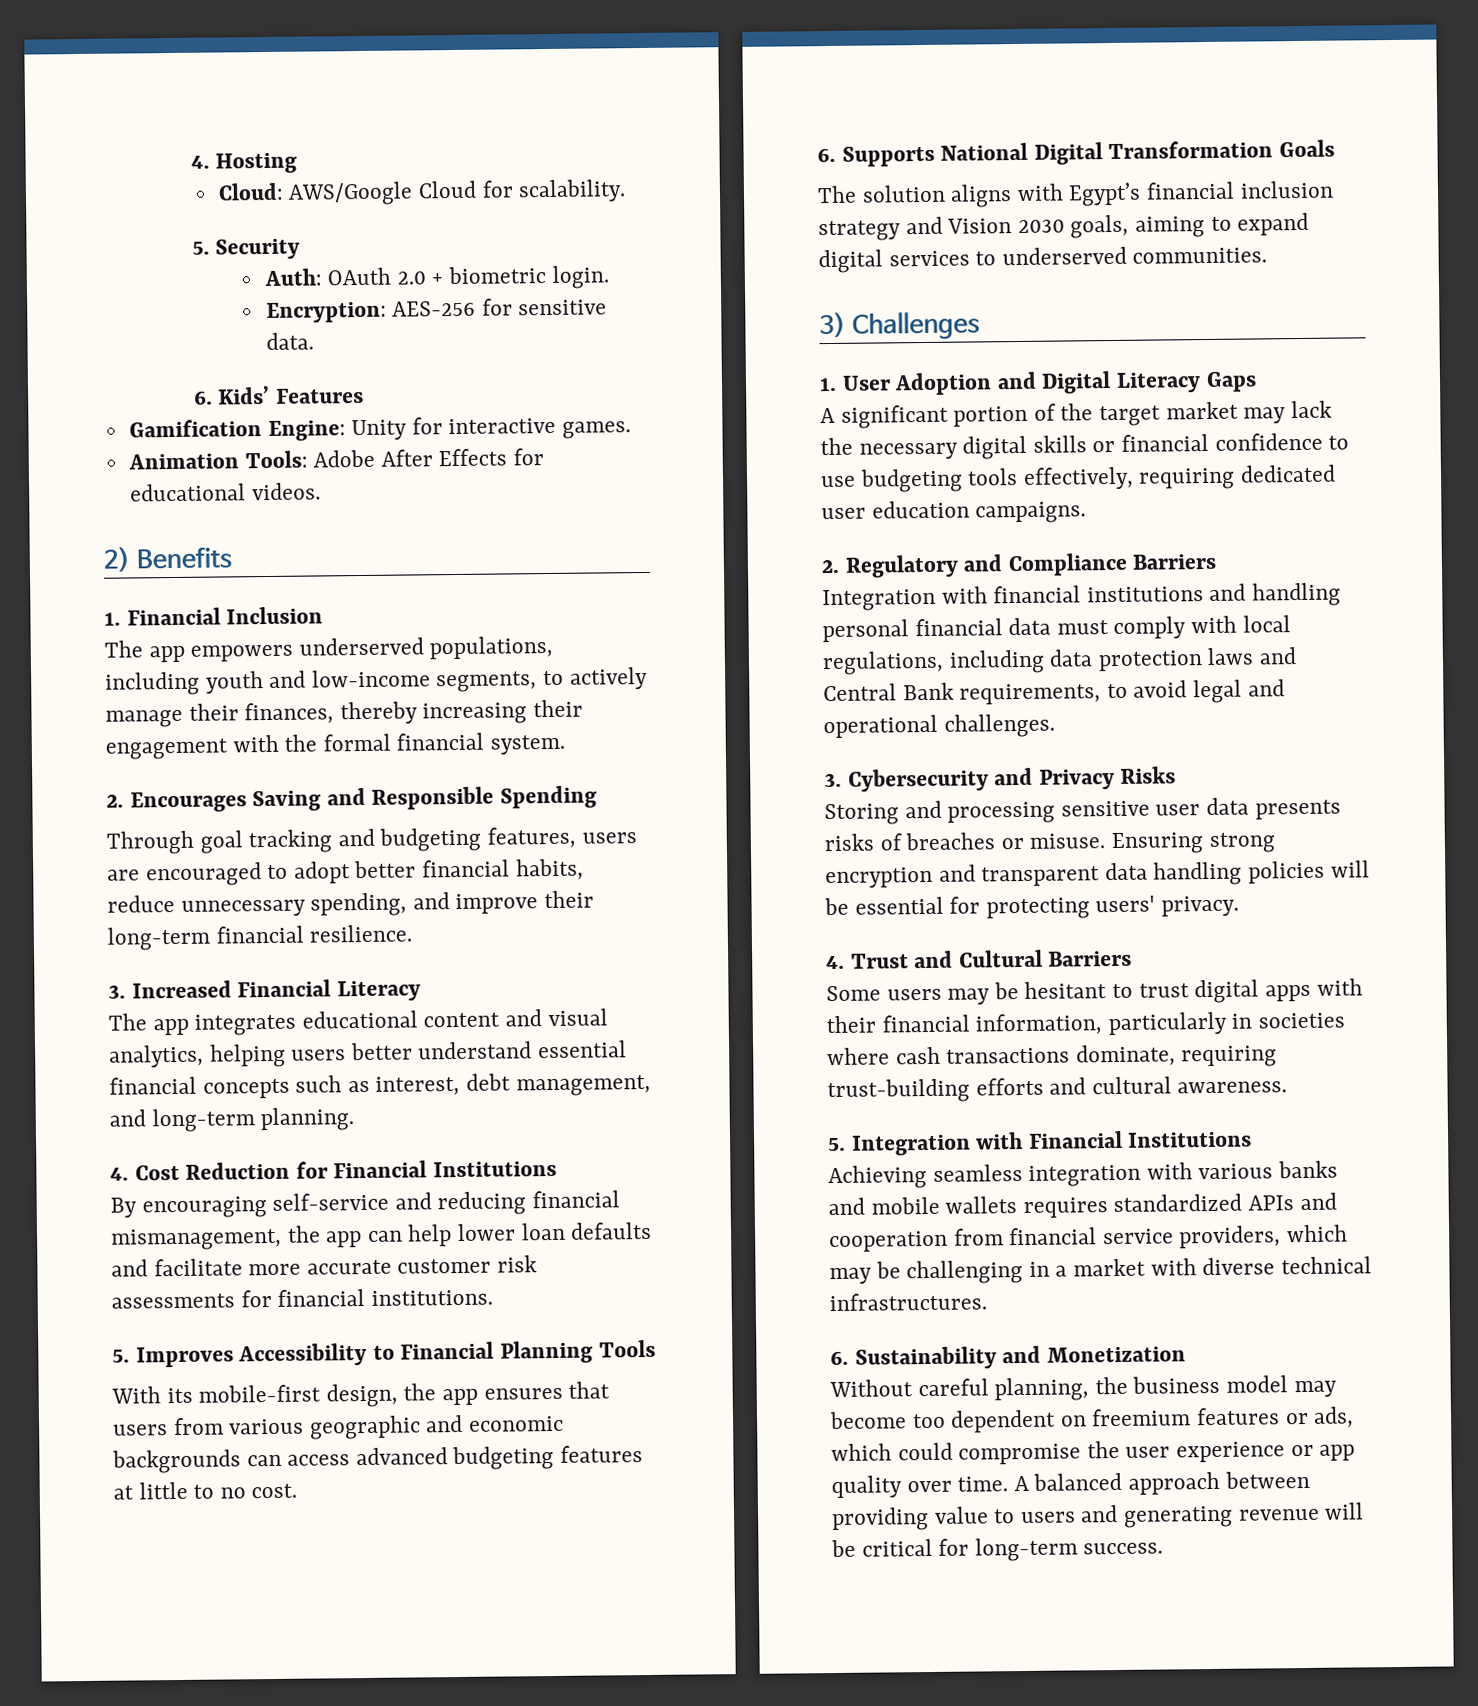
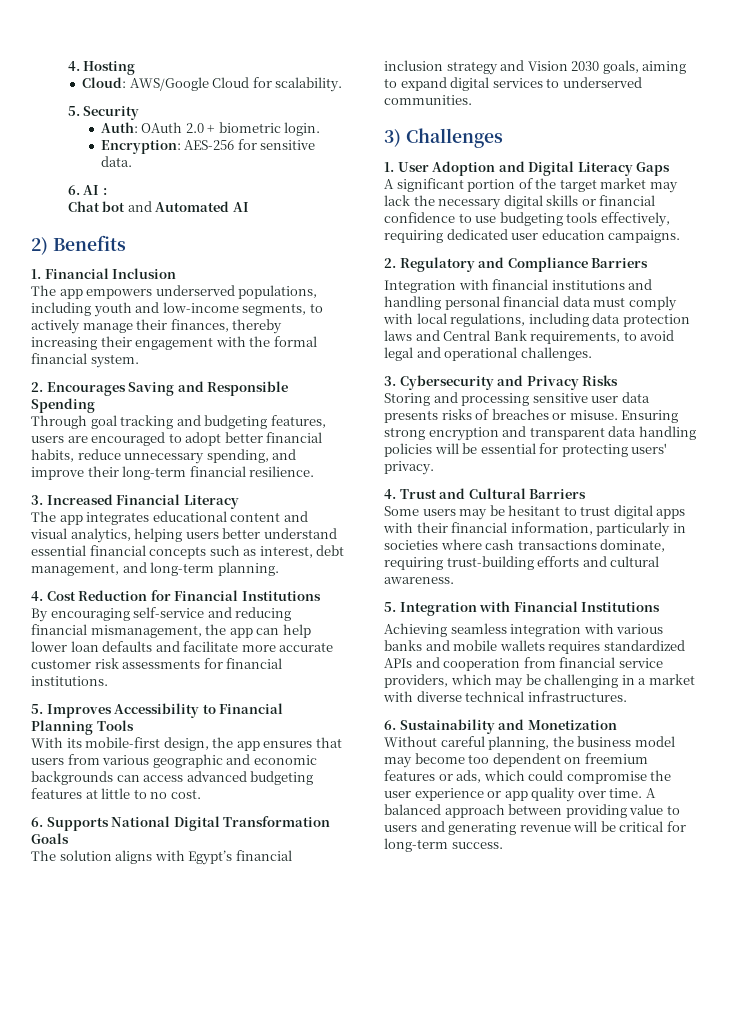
- 6. Kids’ Features
- Gamification Engine: Unity for interactive games.
- Animation Tools: Adobe After Effects for educational videos.
+ 6. AI :
+ Chat bot and Automated AI

